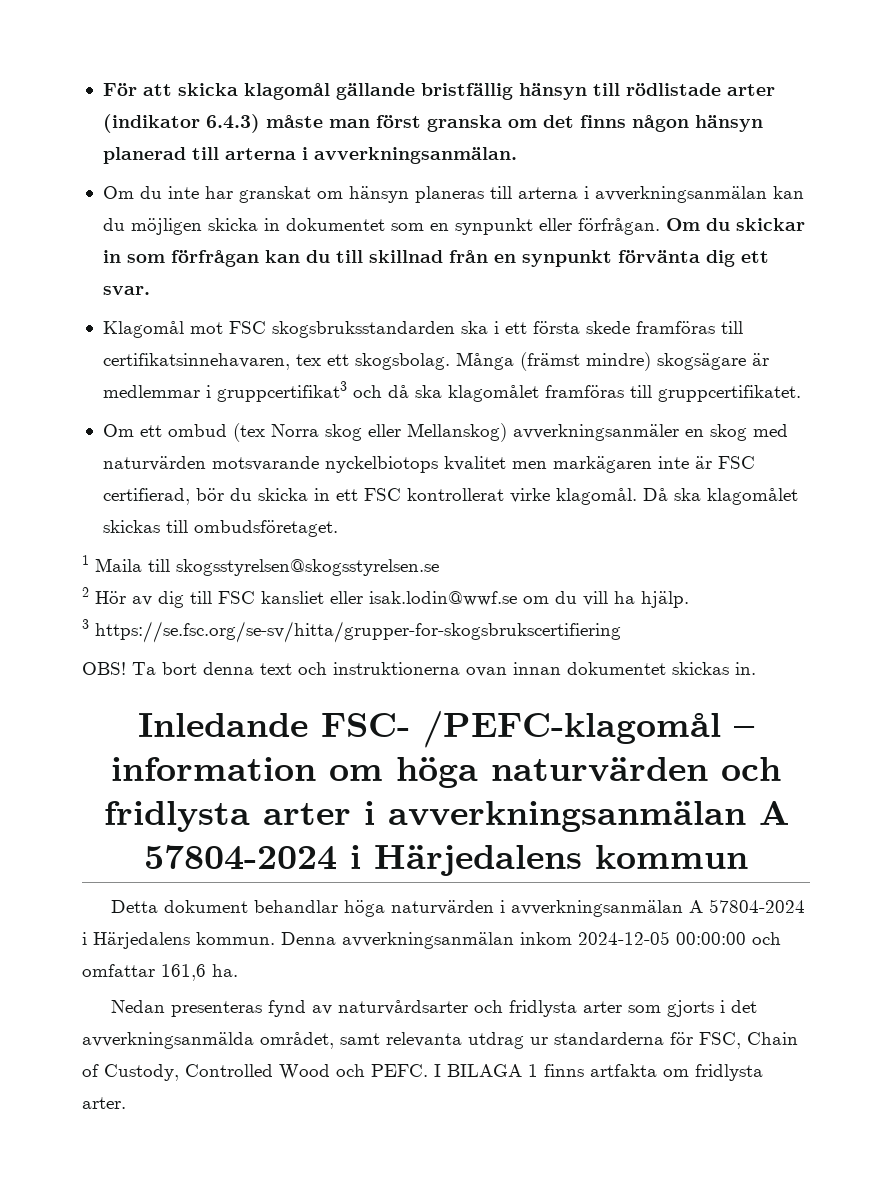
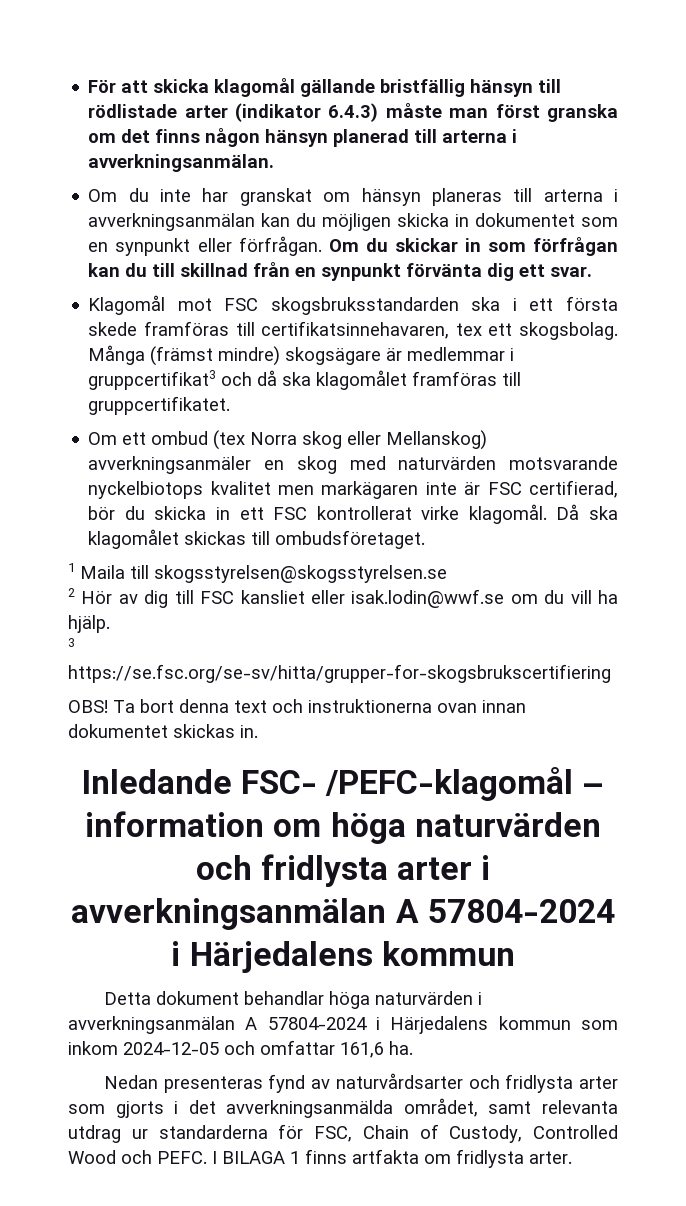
- Detta dokument behandlar höga naturvärden i avverkningsanmälan A 57804-2024 i Härjedalens kommun. Denna avverkningsanmälan inkom 2024-12-05 00:00:00 och omfattar 161,6 ha.
+ Detta dokument behandlar höga naturvärden i avverkningsanmälan A 57804-2024 i Härjedalens kommun som inkom 2024-12-05 och omfattar 161,6 ha.

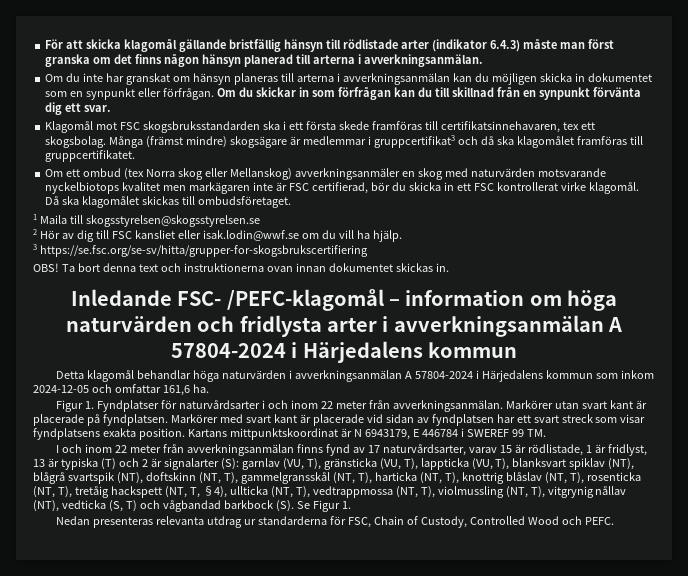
- Detta dokument behandlar höga naturvärden i avverkningsanmälan A 57804-2024 i Härjedalens kommun som inkom 2024-12-05 och omfattar 161,6 ha.
+ Detta klagomål behandlar höga naturvärden i avverkningsanmälan A 57804-2024 i Härjedalens kommun som inkom 2024-12-05 och omfattar 161,6 ha.
- Nedan presenteras fynd av naturvårdsarter och fridlysta arter som gjorts i det avverkningsanmälda området, samt relevanta utdrag ur standarderna för FSC, Chain of Custody, Controlled Wood och PEFC. I BILAGA 1 finns artfakta om fridlysta arter.
+ Figur 1. Fyndplatser för naturvårdsarter i och inom 22 meter från avverkningsanmälan. Markörer utan svart kant är placerade på fyndplatsen. Markörer med svart kant är placerade vid sidan av fyndplatsen har ett svart streck som visar fyndplatsens exakta position. Kartans mittpunktskoordinat är N 6943179, E 446784 i SWEREF 99 TM.
+ I och inom 22 meter från avverkningsanmälan finns fynd av 17 naturvårdsarter, varav 15 är rödlistade, 1 är fridlyst, 13 är typiska (T) och 2 är signalarter (S): garnlav (VU, T), gränsticka (VU, T), lappticka (VU, T), blanksvart spiklav (NT), blågrå svartspik (NT), doftskinn (NT, T), gammelgransskål (NT, T), harticka (NT, T), knottrig blåslav (NT, T), rosenticka (NT, T), tretåig hackspett (NT, T, §4), ullticka (NT, T), vedtrappmossa (NT, T), violmussling (NT, T), vitgrynig nållav (NT), vedticka (S, T) och vågbandad barkbock (S). Se Figur 1.
+ Nedan presenteras relevanta utdrag ur standarderna för FSC, Chain of Custody, Controlled Wood och PEFC.

